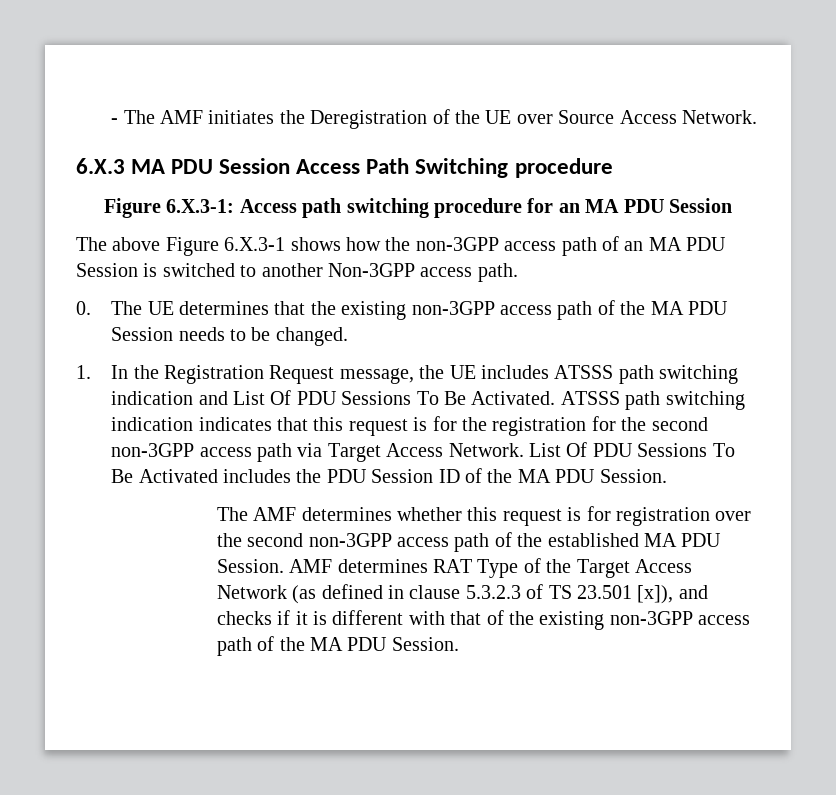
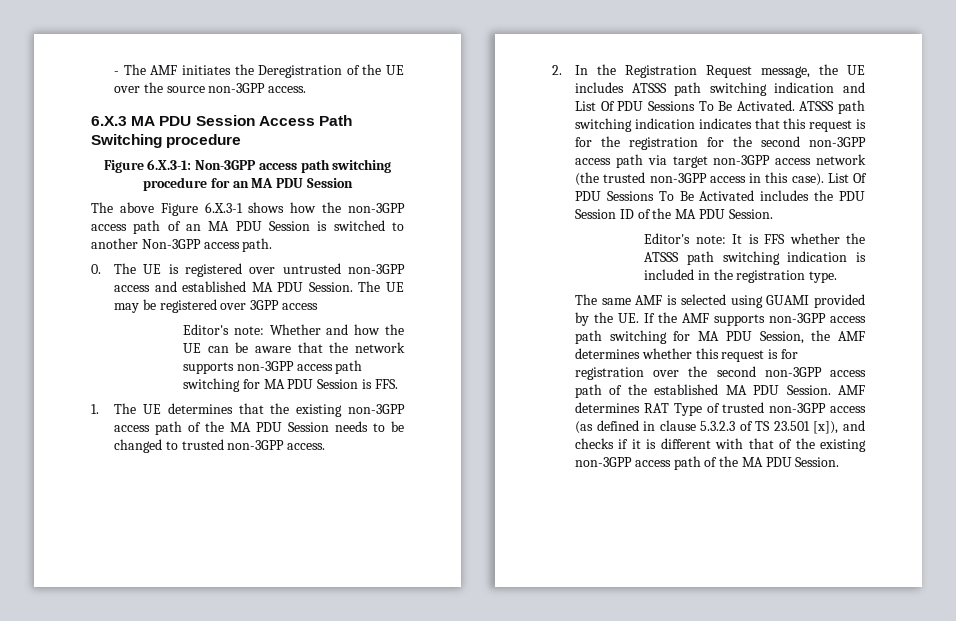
- - The AMF initiates the Deregistration of the UE over Source Access Network.
+ - The AMF initiates the Deregistration of the UE over the source non-3GPP access.
- Figure 6.X.3-1: Access path switching procedure for an MA PDU Session
+ Figure 6.X.3-1: Non-3GPP access path switching procedure for an MA PDU Session
- 0. The UE determines that the existing non-3GPP access path of the MA PDU Session needs to be changed.
- 1. In the Registration Request message, the UE includes ATSSS path switching indication and List Of PDU Sessions To Be Activated.
+ 0. The UE is registered over untrusted non-3GPP access and established MA PDU Session. The UE may be registered over 3GPP access
+ Editor's note: Whether and how the UE can be aware that the network supports non-3GPP access path switching for MA PDU Session is FFS.
+ 1. The UE determines that the existing non-3GPP access path of the MA PDU Session needs to be changed to trusted non-3GPP access.
+ 2. In the Registration Request message, the UE includes ATSSS path switching indication and List Of PDU Sessions To Be Activated.
- ATSSS path switching indication indicates that this request is for the registration for the second non-3GPP access path via Target Access Network.
+ ATSSS path switching indication indicates that this request is for the registration for the second non-3GPP access path via target non-3GPP access network (the trusted non-3GPP access in this case).
- The AMF determines whether this request is for registration over the second non-3GPP access path of the established MA PDU Session.
+ Editor's note: It is FFS whether the ATSSS path switching indication is included in the registration type.
+ The same AMF is selected using GUAMI provided by the UE. If the AMF supports non-3GPP access path switching for MA PDU Session, the AMF determines whether this request is for registration over the second non-3GPP access path of the established MA PDU Session.
- AMF determines RAT Type of the Target Access Network (as defined in clause 5.3.2.3 of TS 23.501 [x]), and checks if it is different with that of the existing non-3GPP access path of the MA PDU Session.
+ AMF determines RAT Type of trusted non-3GPP access (as defined in clause 5.3.2.3 of TS 23.501 [x]), and checks if it is different with that of the existing non-3GPP access path of the MA PDU Session.

